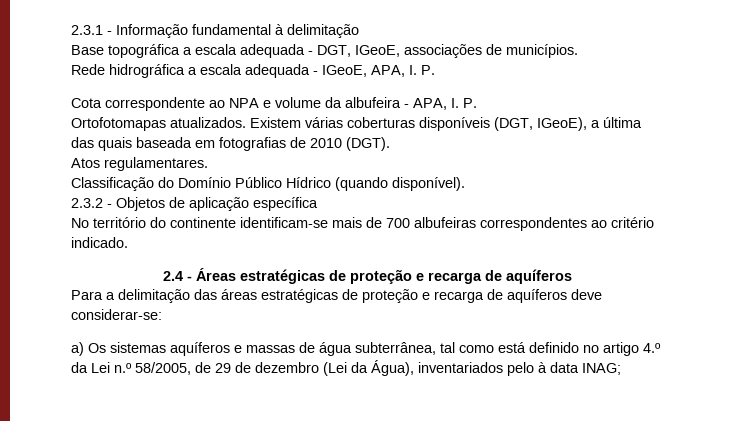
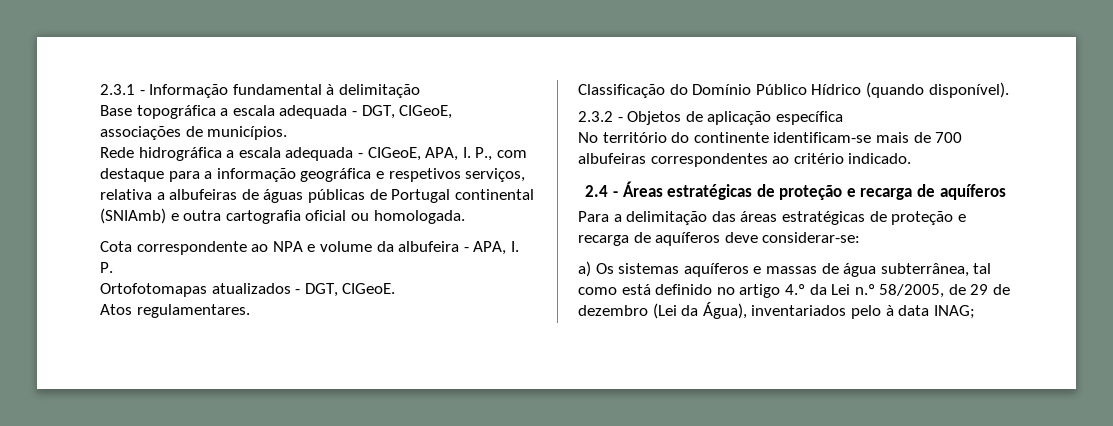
- Base topográfica a escala adequada - DGT, IGeoE, associações de municípios.
+ Base topográfica a escala adequada - DGT, CIGeoE, associações de municípios.
- Rede hidrográfica a escala adequada - IGeoE, APA, I. P.
+ Rede hidrográfica a escala adequada - CIGeoE, APA, I. P., com destaque para a informação geográfica e respetivos serviços, relativa a albufeiras de águas públicas de Portugal continental (SNIAmb) e outra cartografia oficial ou homologada.
- Ortofotomapas atualizados. Existem várias coberturas disponíveis (DGT, IGeoE), a última das quais baseada em fotografias de 2010 (DGT).
+ Ortofotomapas atualizados - DGT, CIGeoE.

